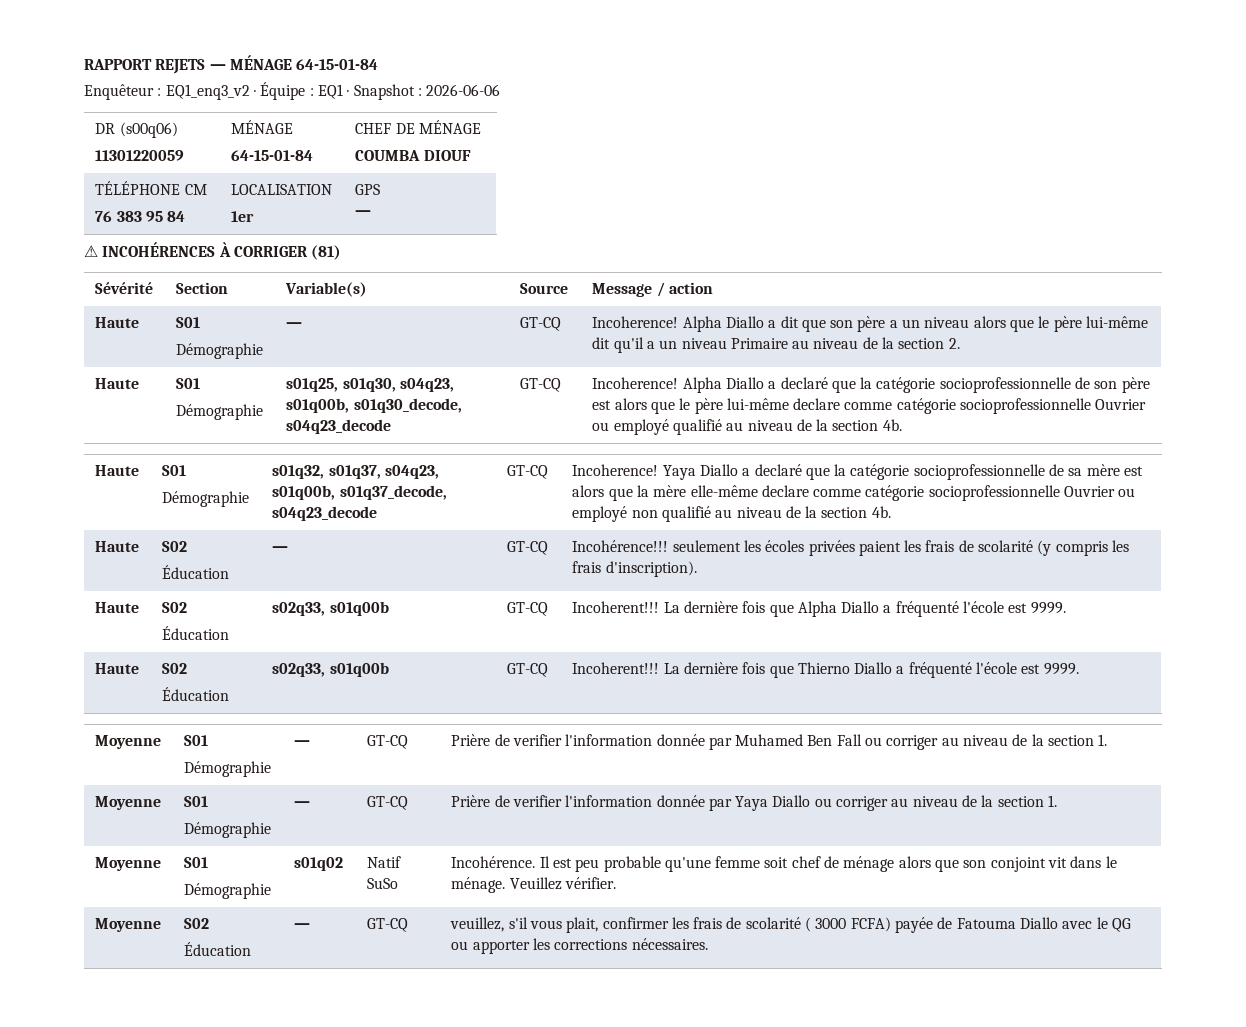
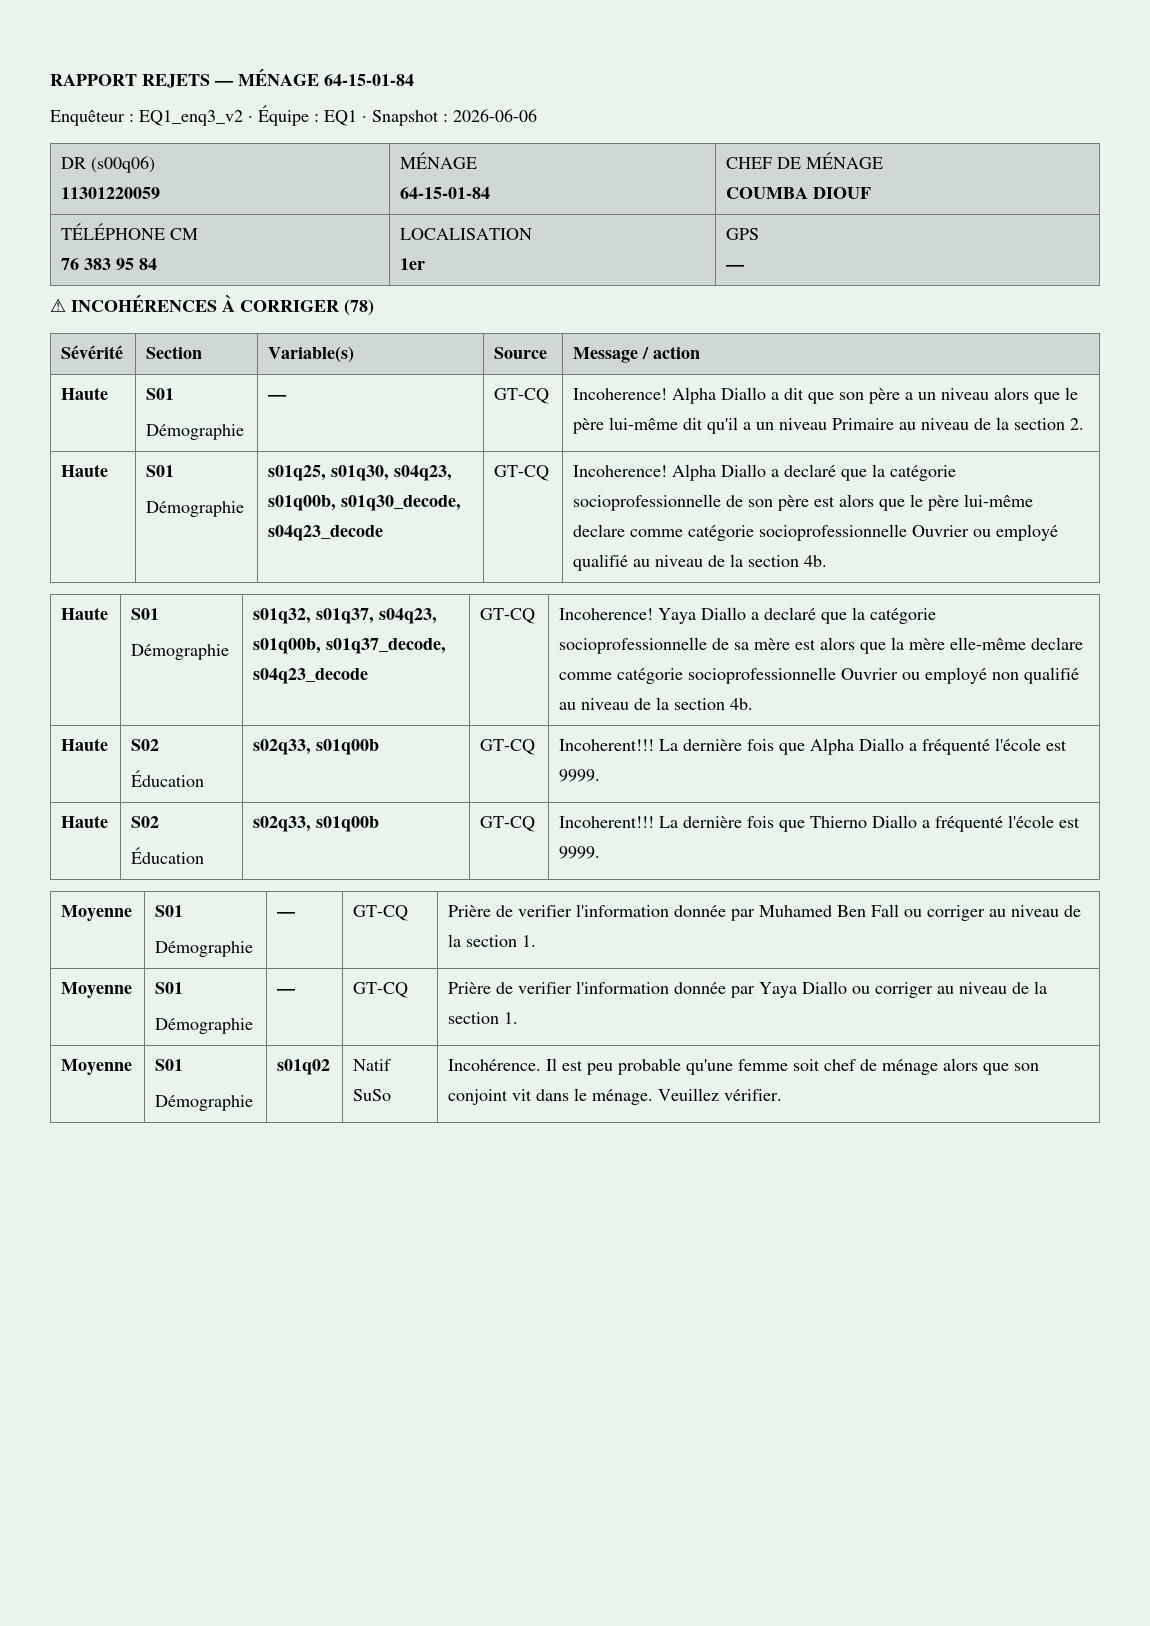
- ⚠ INCOHÉRENCES À CORRIGER (81)
+ ⚠ INCOHÉRENCES À CORRIGER (78)
  Yaya Diallo a declaré que la catégorie socioprofessionnelle de sa mère est alors que la mère elle-même declare comme catégorie socioprofessionnelle Ouvrier ou employé non qualifié au niveau de la section 4b.
- Haute | S02
- Éducation | — | GT-CQ | Incohérence!!! seulement les écoles privées paient les frais de scolarité (y compris les frais d'inscription).
- Moyenne | S02
- Éducation | — | GT-CQ | veuillez, s'il vous plait, confirmer les frais de scolarité ( 3000 FCFA) payée de Fatouma Diallo avec le QG ou apporter les corrections nécessaires.

